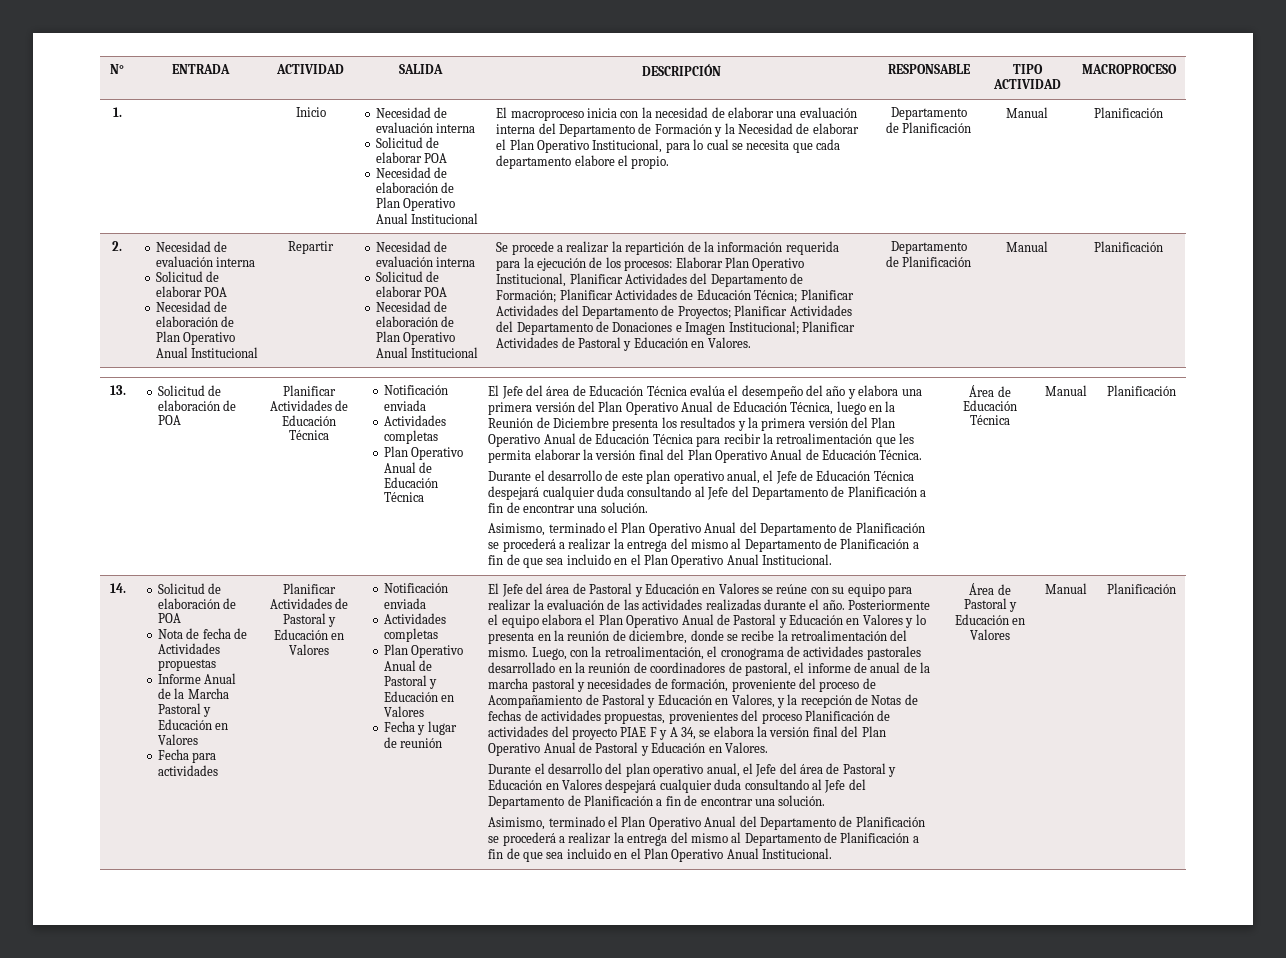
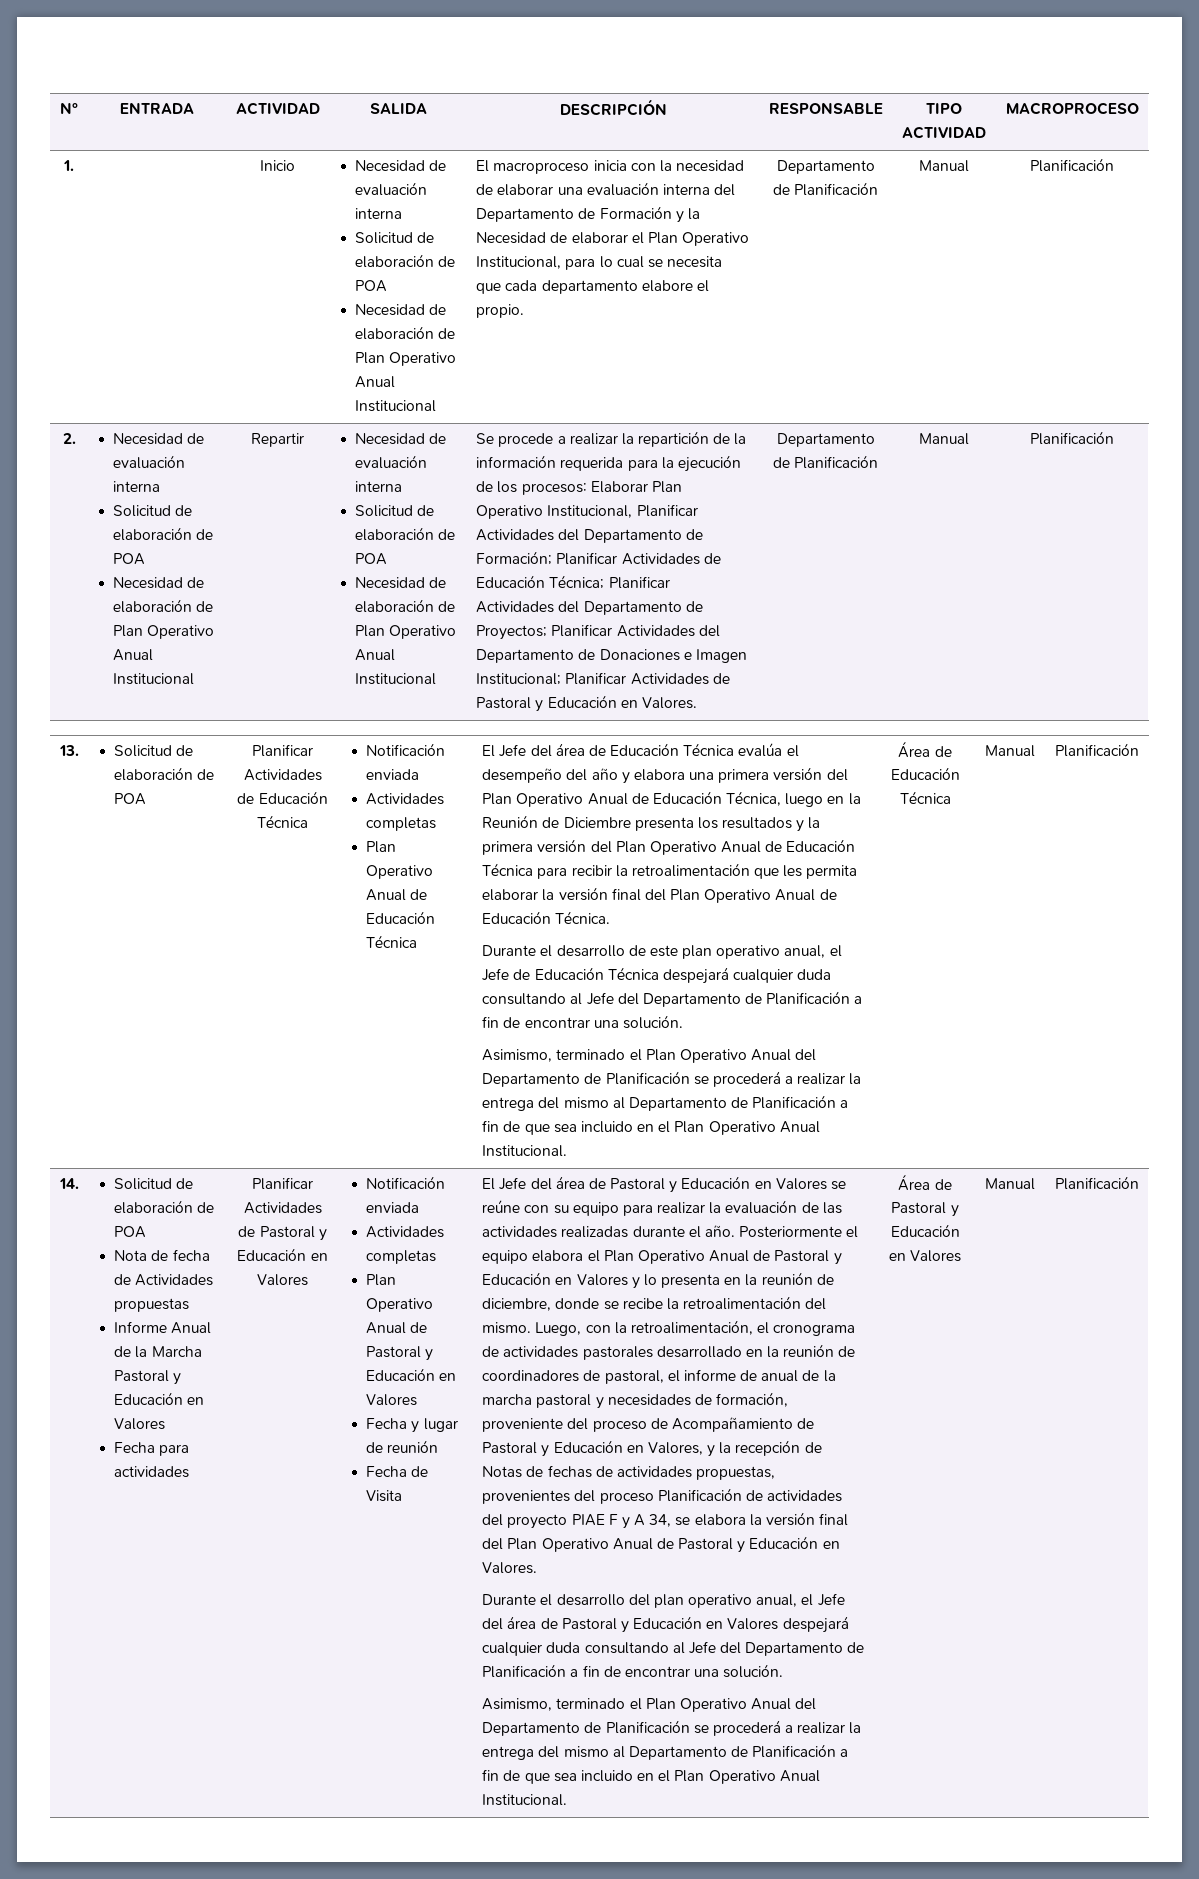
  Inicio | Necesidad de evaluación interna
- Solicitud de elaborar POA
+ Solicitud de elaboración de POA
  2. | Necesidad de evaluación interna
- Solicitud de elaborar POA
+ Solicitud de elaboración de POA
  Repartir | Necesidad de evaluación interna
- Solicitud de elaborar POA
+ Solicitud de elaboración de POA
+ Fecha de Visita

